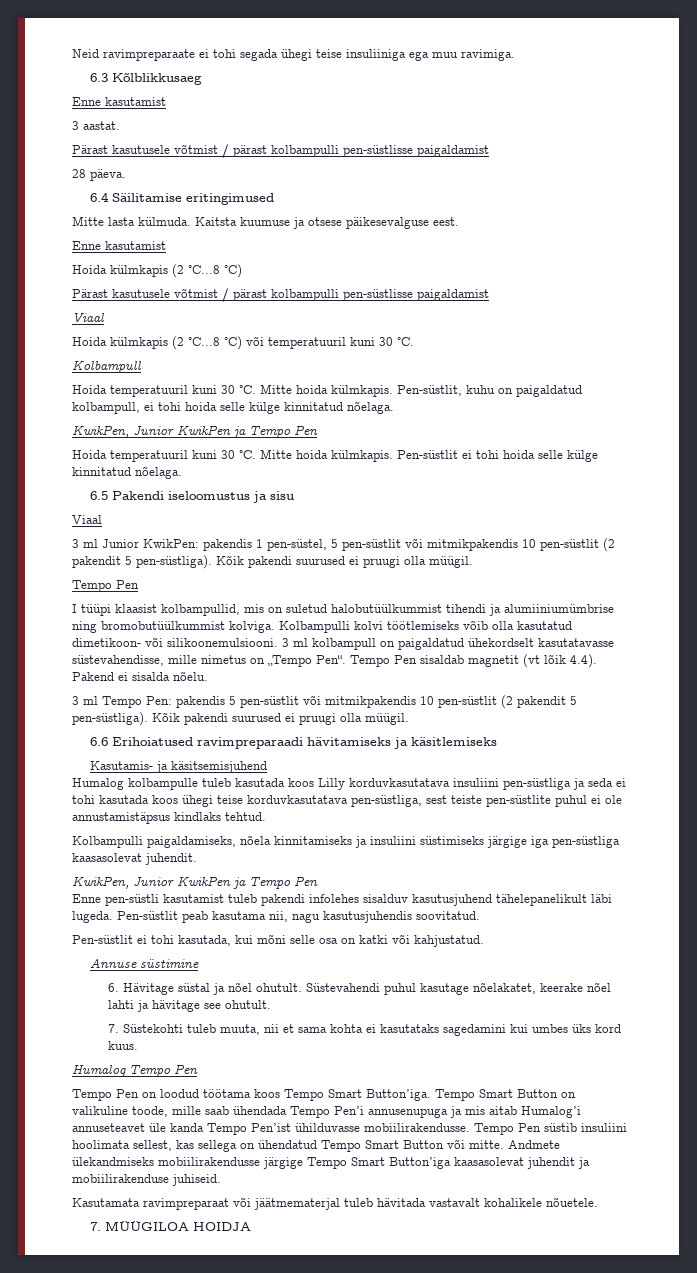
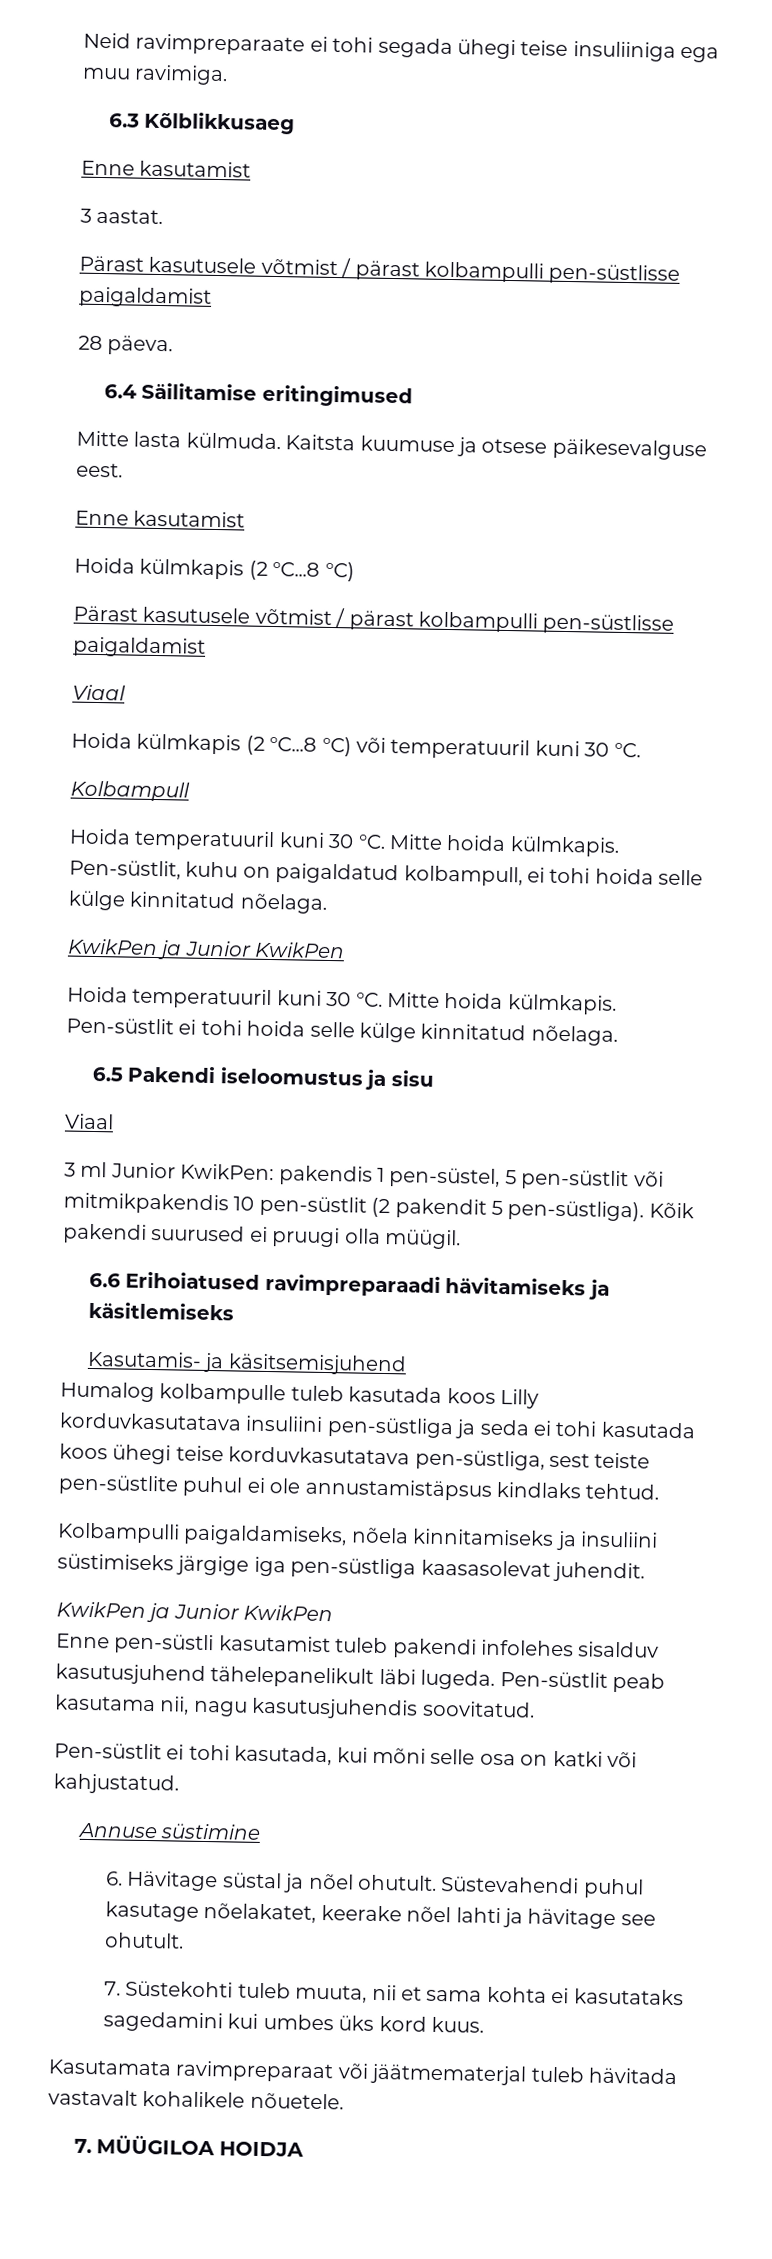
  Pen-süstlit, kuhu on paigaldatud kolbampull, ei tohi hoida selle külge kinnitatud nõelaga.
- KwikPen, Junior KwikPen ja Tempo Pen
+ KwikPen ja Junior KwikPen
  3 ml Junior KwikPen: pakendis 1 pen-süstel, 5 pen-süstlit või mitmikpakendis 10 pen-süstlit (2 pakendit 5 pen-süstliga). Kõik pakendi suurused ei pruugi olla müügil.
- Tempo Pen
- I tüüpi klaasist kolbampullid, mis on suletud halobutüülkummist tihendi ja alumiiniumümbrise ning bromobutüülkummist kolviga. Kolbampulli kolvi töötlemiseks võib olla kasutatud dimetikoon- või silikoonemulsiooni. 3 ml kolbampull on paigaldatud ühekordselt kasutatavasse süstevahendisse, mille nimetus on „Tempo Pen“. Tempo Pen sisaldab magnetit (vt lõik 4.4). Pakend ei sisalda nõelu.
- 3 ml Tempo Pen: pakendis 5 pen-süstlit või mitmikpakendis 10 pen-süstlit (2 pakendit 5 pen-süstliga). Kõik pakendi suurused ei pruugi olla müügil.
  Kolbampulli paigaldamiseks, nõela kinnitamiseks ja insuliini süstimiseks järgige iga pen-süstliga kaasasolevat juhendit.
- KwikPen, Junior KwikPen ja Tempo Pen
+ KwikPen ja Junior KwikPen
- Humalog Tempo Pen
- Tempo Pen on loodud töötama koos Tempo Smart Button’iga. Tempo Smart Button on valikuline toode, mille saab ühendada Tempo Pen’i annusenupuga ja mis aitab Humalog’i annuseteavet üle kanda Tempo Pen’ist ühilduvasse mobiilirakendusse. Tempo Pen süstib insuliini hoolimata sellest, kas sellega on ühendatud Tempo Smart Button või mitte. Andmete ülekandmiseks mobiilirakendusse järgige Tempo Smart Button’iga kaasasolevat juhendit ja mobiilirakenduse juhiseid.

